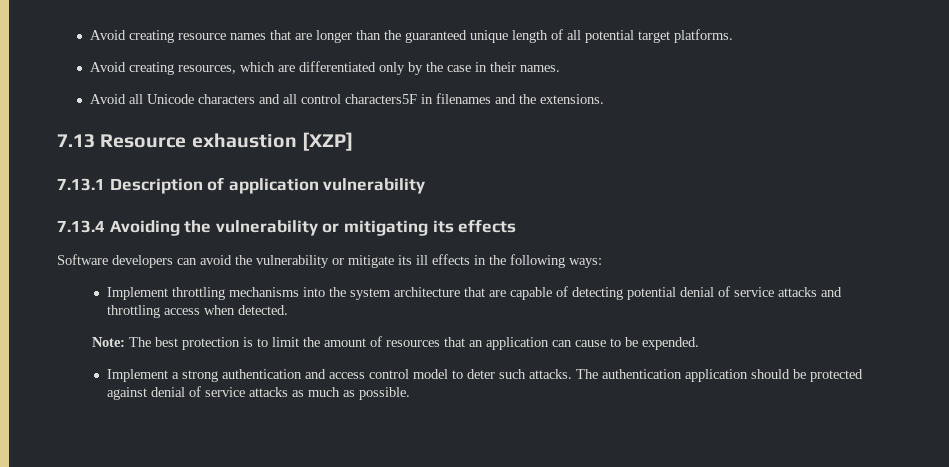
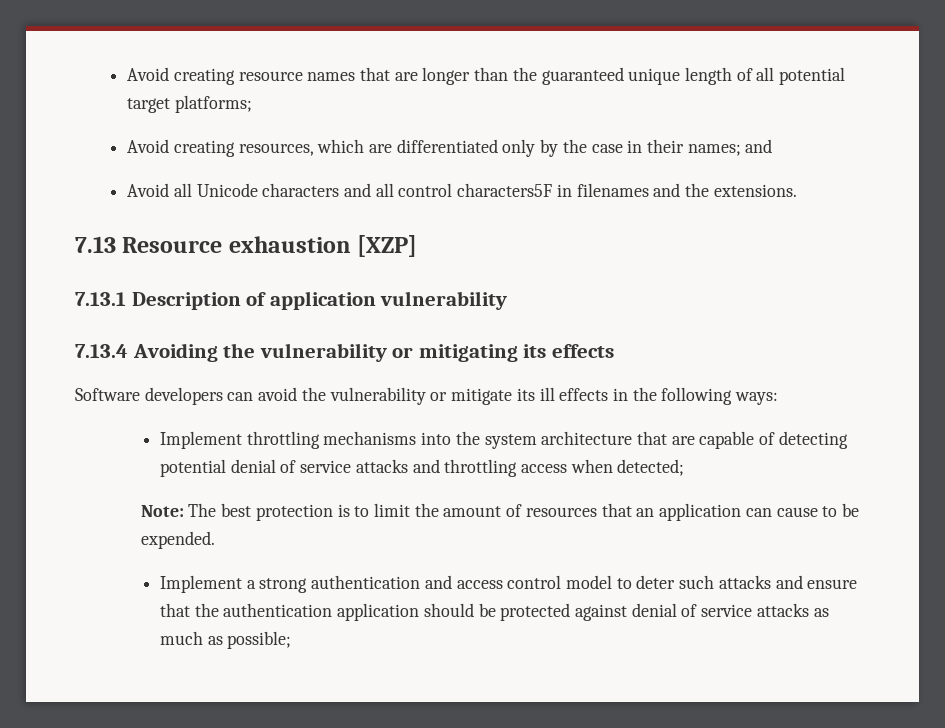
- Avoid creating resource names that are longer than the guaranteed unique length of all potential target platforms.
+ Avoid creating resource names that are longer than the guaranteed unique length of all potential target platforms;
- Avoid creating resources, which are differentiated only by the case in their names.
+ Avoid creating resources, which are differentiated only by the case in their names; and
- Implement throttling mechanisms into the system architecture that are capable of detecting potential denial of service attacks and throttling access when detected.
+ Implement throttling mechanisms into the system architecture that are capable of detecting potential denial of service attacks and throttling access when detected;
- Implement a strong authentication and access control model to deter such attacks. The authentication application should be protected against denial of service attacks as much as possible.
+ Implement a strong authentication and access control model to deter such attacks and ensure that the authentication application should be protected against denial of service attacks as much as possible;

